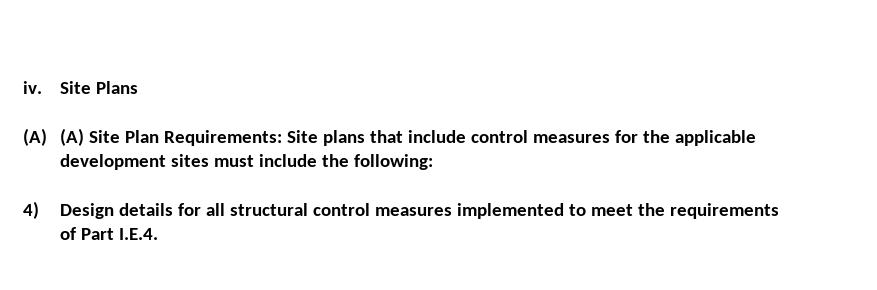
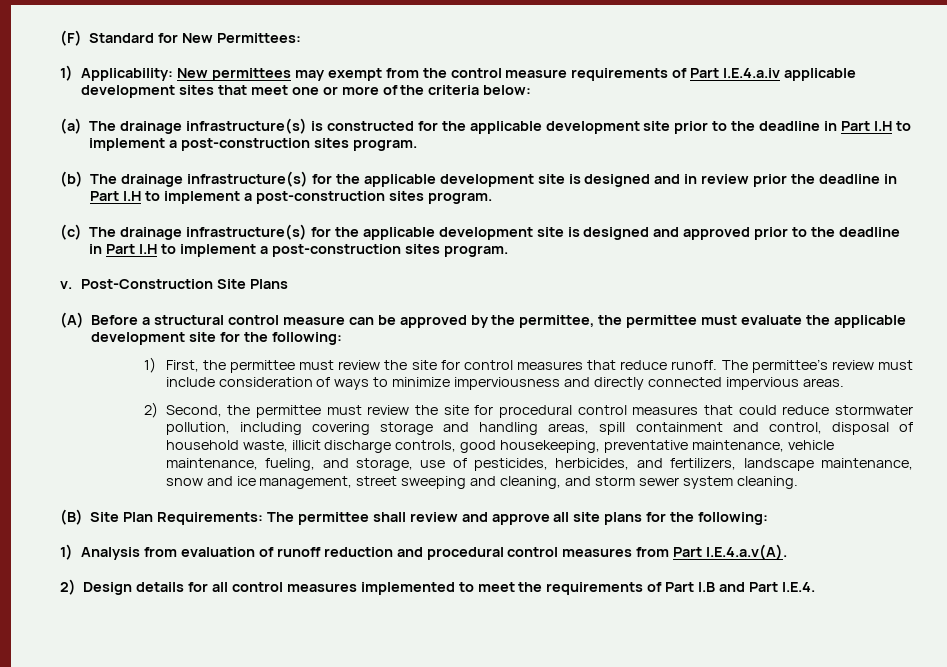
- iv. Site Plans
- (A) (A) Site Plan Requirements: Site plans that include control measures for the applicable development sites must include the following:
- 4) Design details for all structural control measures implemented to meet the requirements of Part I.E.4.
+ (F) Standard for New Permittees:
+ 1) Applicability: New permittees may exempt from the control measure requirements of Part I.E.4.a.iv applicable development sites that meet one or more of the criteria below:
+ (a) The drainage infrastructure(s) is constructed for the applicable development site prior to the deadline in Part I.H to implement a post-construction sites program.
+ (b) The drainage infrastructure(s) for the applicable development site is designed and in review prior the deadline in Part I.H to implement a post-construction sites program.
+ (c) The drainage infrastructure(s) for the applicable development site is designed and approved prior to the deadline in Part I.H to implement a post-construction sites program.
+ v. Post-Construction Site Plans
+ (A) Before a structural control measure can be approved by the permittee, the permittee must evaluate the applicable development site for the following:
+ 1) First, the permittee must review the site for control measures that reduce runoff. The permittee’s review must include consideration of ways to minimize imperviousness and directly connected impervious areas.
+ 2) Second, the permittee must review the site for procedural control measures that could reduce stormwater pollution, including covering storage and handling areas, spill containment and control, disposal of household waste, illicit discharge controls, good housekeeping, preventative maintenance, vehicle maintenance, fueling, and storage, use of pesticides, herbicides, and fertilizers, landscape maintenance, snow and ice management, street sweeping and cleaning, and storm sewer system cleaning.
+ (B) Site Plan Requirements: The permittee shall review and approve all site plans for the following:
+ 1) Analysis from evaluation of runoff reduction and procedural control measures from Part I.E.4.a.v(A).
+ 2) Design details for all control measures implemented to meet the requirements of Part I.B and Part I.E.4.

